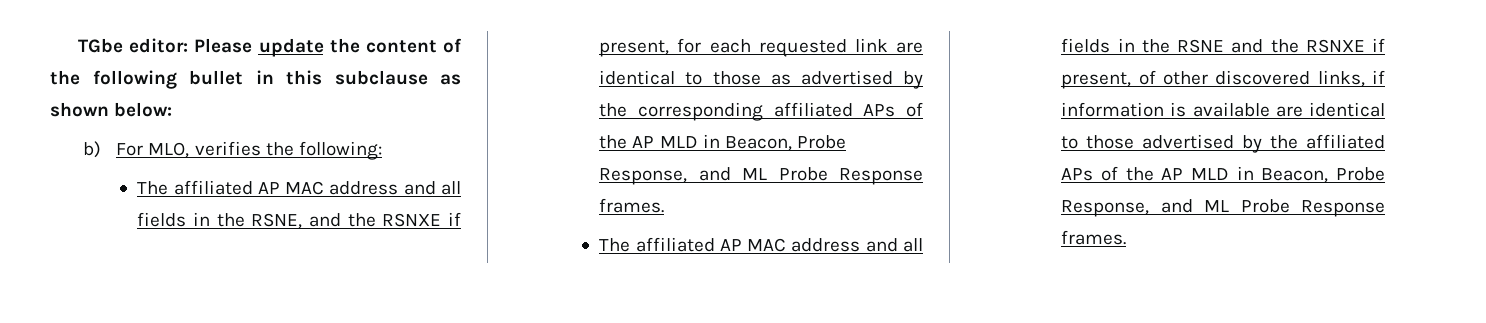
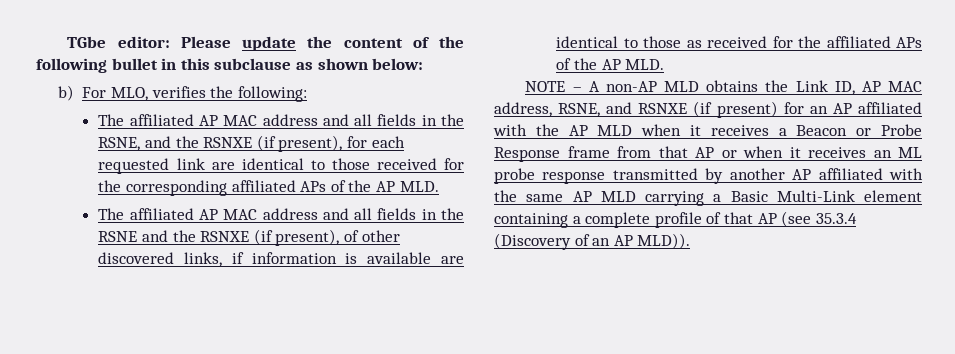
- The affiliated AP MAC address and all fields in the RSNE, and the RSNXE if present, for each requested link are identical to those as advertised by the corresponding affiliated APs of the AP MLD in Beacon, Probe Response, and ML Probe Response frames.
+ The affiliated AP MAC address and all fields in the RSNE, and the RSNXE (if present), for each requested link are identical to those received for the corresponding affiliated APs of the AP MLD.
- The affiliated AP MAC address and all fields in the RSNE and the RSNXE if present, of other discovered links, if information is available are identical to those advertised by the affiliated APs of the AP MLD in Beacon, Probe Response, and ML Probe Response frames.
+ The affiliated AP MAC address and all fields in the RSNE and the RSNXE (if present), of other discovered links, if information is available are identical to those as received for the affiliated APs of the AP MLD.
+ NOTE – A non-AP MLD obtains the Link ID, AP MAC address, RSNE, and RSNXE (if present) for an AP affiliated with the AP MLD when it receives a Beacon or Probe Response frame from that AP or when it receives an ML probe response transmitted by another AP affiliated with the same AP MLD carrying a Basic Multi-Link element containing a complete profile of that AP (see 35.3.4 (Discovery of an AP MLD)).

